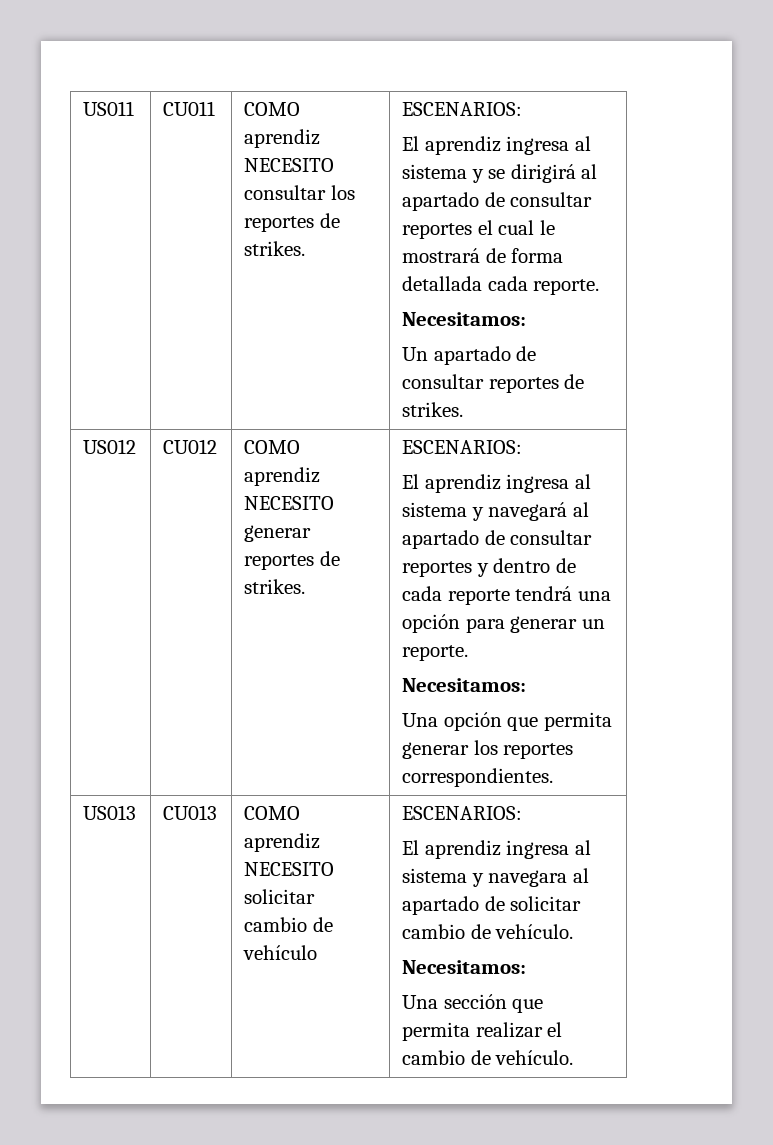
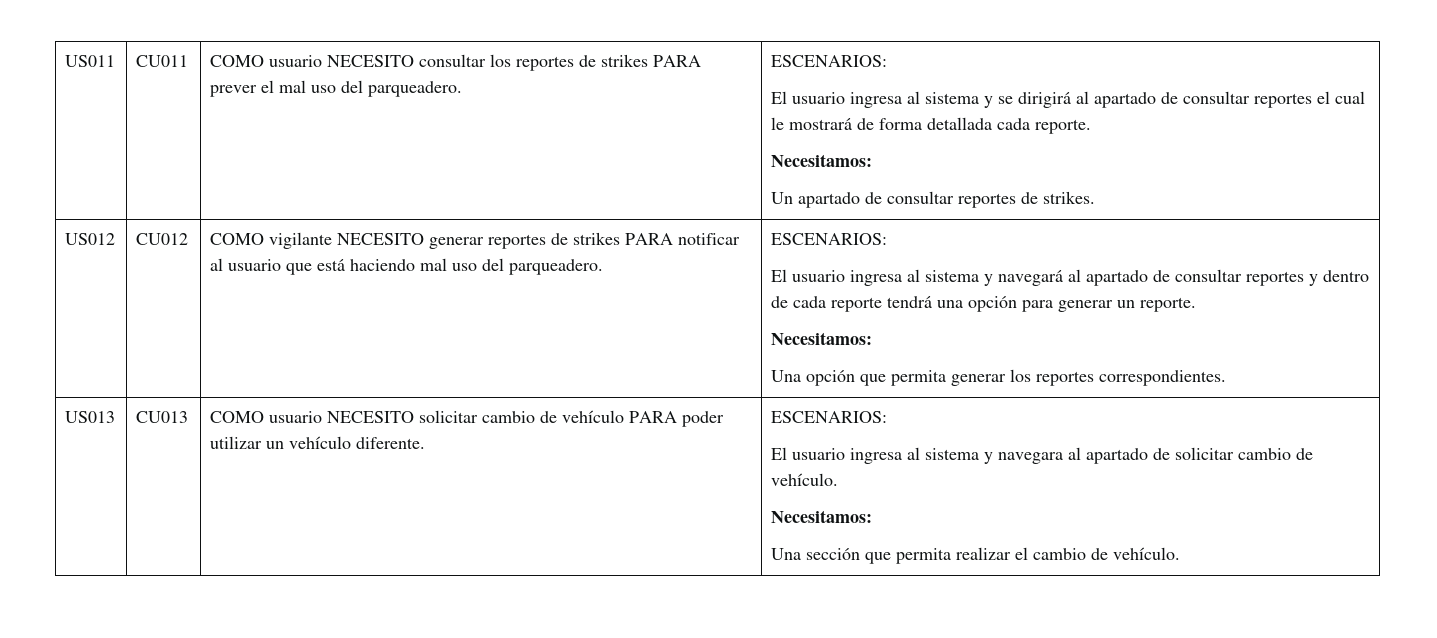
- COMO aprendiz NECESITO consultar los reportes de strikes. | ESCENARIOS:
- El aprendiz ingresa al sistema y se dirigirá al apartado de consultar reportes el cual le mostrará de forma detallada cada reporte.
+ COMO usuario NECESITO consultar los reportes de strikes PARA prever el mal uso del parqueadero. | ESCENARIOS:
+ El usuario ingresa al sistema y se dirigirá al apartado de consultar reportes el cual le mostrará de forma detallada cada reporte.
- COMO aprendiz NECESITO generar reportes de strikes. | ESCENARIOS:
- El aprendiz ingresa al sistema y navegará al apartado de consultar reportes y dentro de cada reporte tendrá una opción para generar un reporte.
+ COMO vigilante NECESITO generar reportes de strikes PARA notificar al usuario que está haciendo mal uso del parqueadero. | ESCENARIOS:
+ El usuario ingresa al sistema y navegará al apartado de consultar reportes y dentro de cada reporte tendrá una opción para generar un reporte.
- US013 | CU013 | COMO aprendiz NECESITO solicitar cambio de vehículo | ESCENARIOS:
- El aprendiz ingresa al sistema y navegara al apartado de solicitar cambio de vehículo.
+ US013 | CU013 | COMO usuario NECESITO solicitar cambio de vehículo PARA poder utilizar un vehículo diferente. | ESCENARIOS:
+ El usuario ingresa al sistema y navegara al apartado de solicitar cambio de vehículo.

